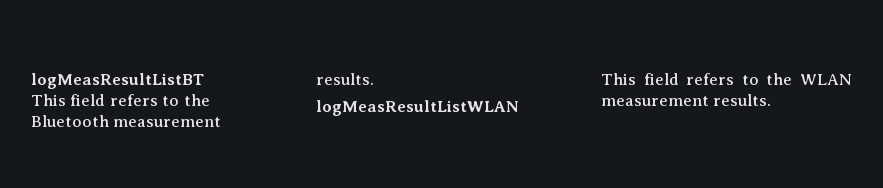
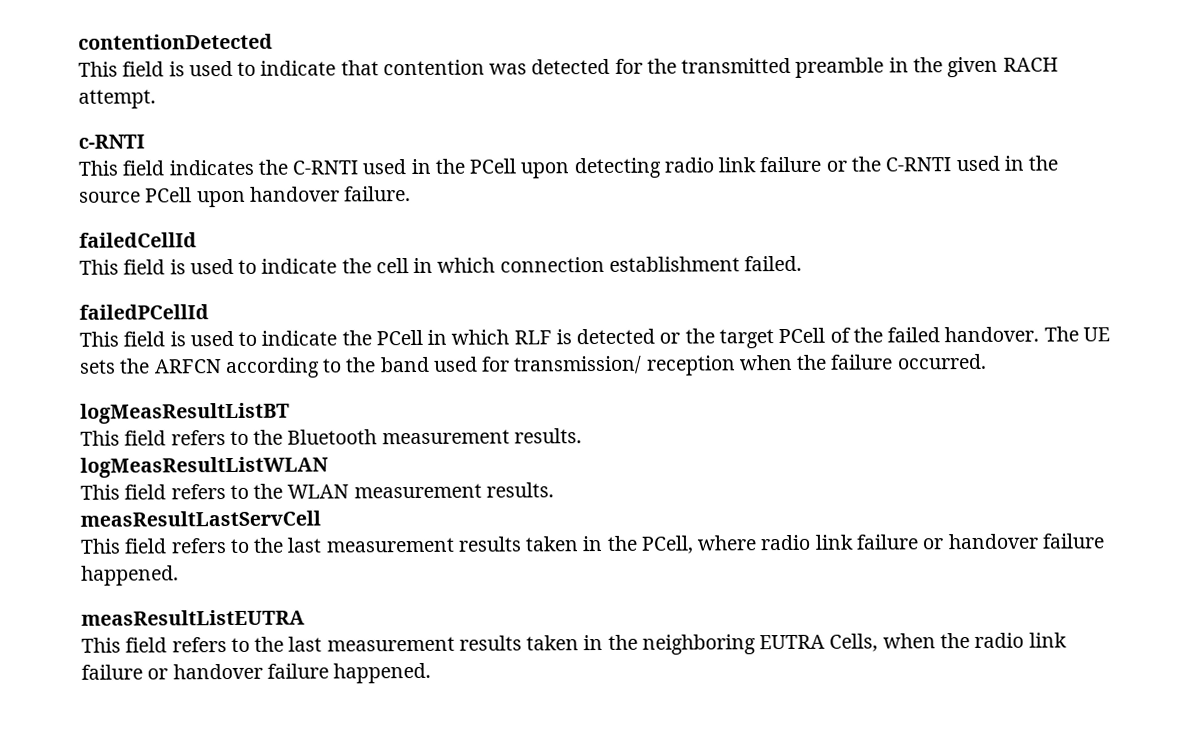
+ contentionDetected
+ This field is used to indicate that contention was detected for the transmitted preamble in the given RACH attempt.
+ c-RNTI
+ This field indicates the C-RNTI used in the PCell upon detecting radio link failure or the C-RNTI used in the source PCell upon handover failure.
+ failedCellId
+ This field is used to indicate the cell in which connection establishment failed.
+ failedPCellId
+ This field is used to indicate the PCell in which RLF is detected or the target PCell of the failed handover. The UE sets the ARFCN according to the band used for transmission/ reception when the failure occurred.
+ measResultLastServCell
+ This field refers to the last measurement results taken in the PCell, where radio link failure or handover failure happened.
+ measResultListEUTRA
+ This field refers to the last measurement results taken in the neighboring EUTRA Cells, when the radio link failure or handover failure happened.

